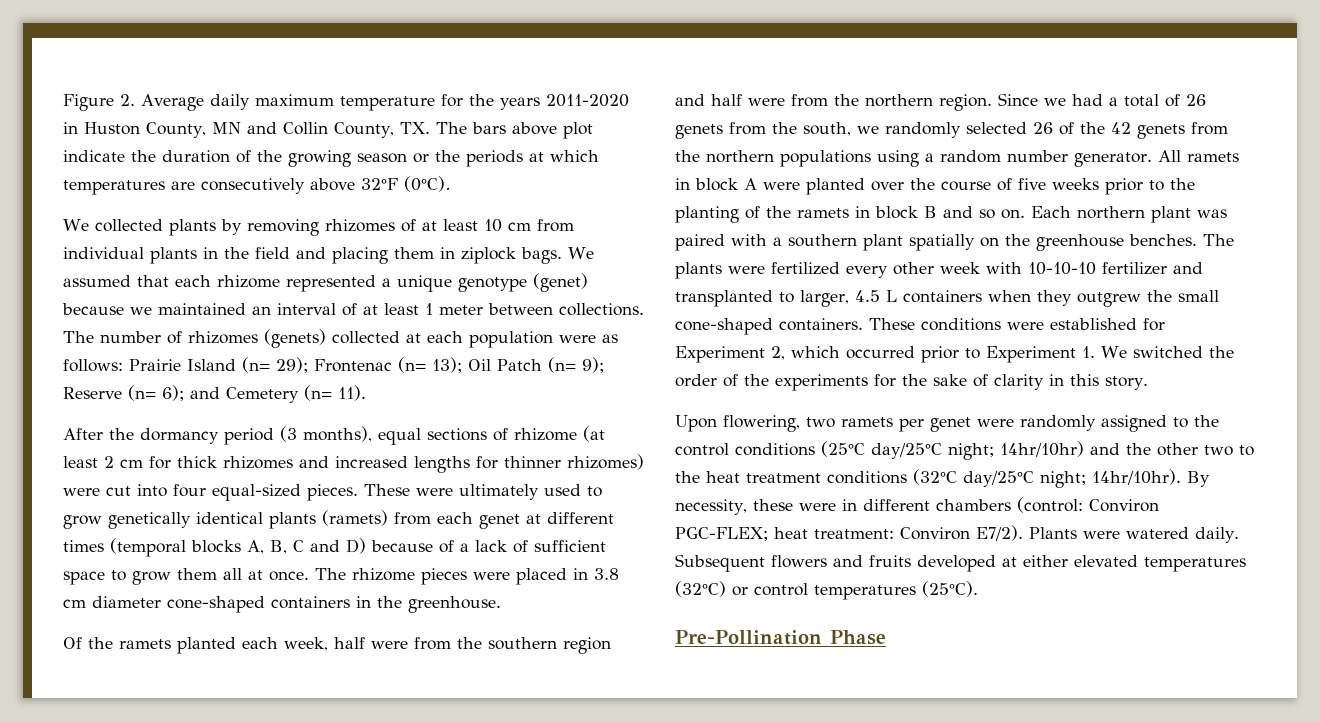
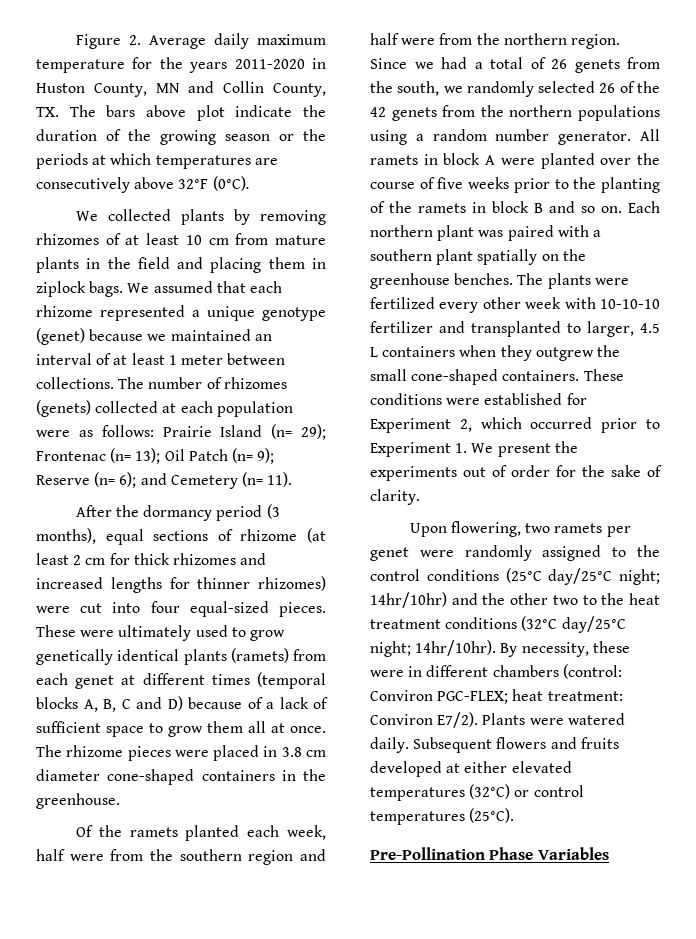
- We collected plants by removing rhizomes of at least 10 cm from individual plants in the field and placing them in ziplock bags.
+ We collected plants by removing rhizomes of at least 10 cm from mature plants in the field and placing them in ziplock bags.
- These conditions were established for Experiment 2, which occurred prior to Experiment 1. We switched the order of the experiments for the sake of clarity in this story.
+ These conditions were established for Experiment 2, which occurred prior to Experiment 1. We present the experiments out of order for the sake of clarity.
- Pre-Pollination Phase
+ Pre-Pollination Phase Variables

